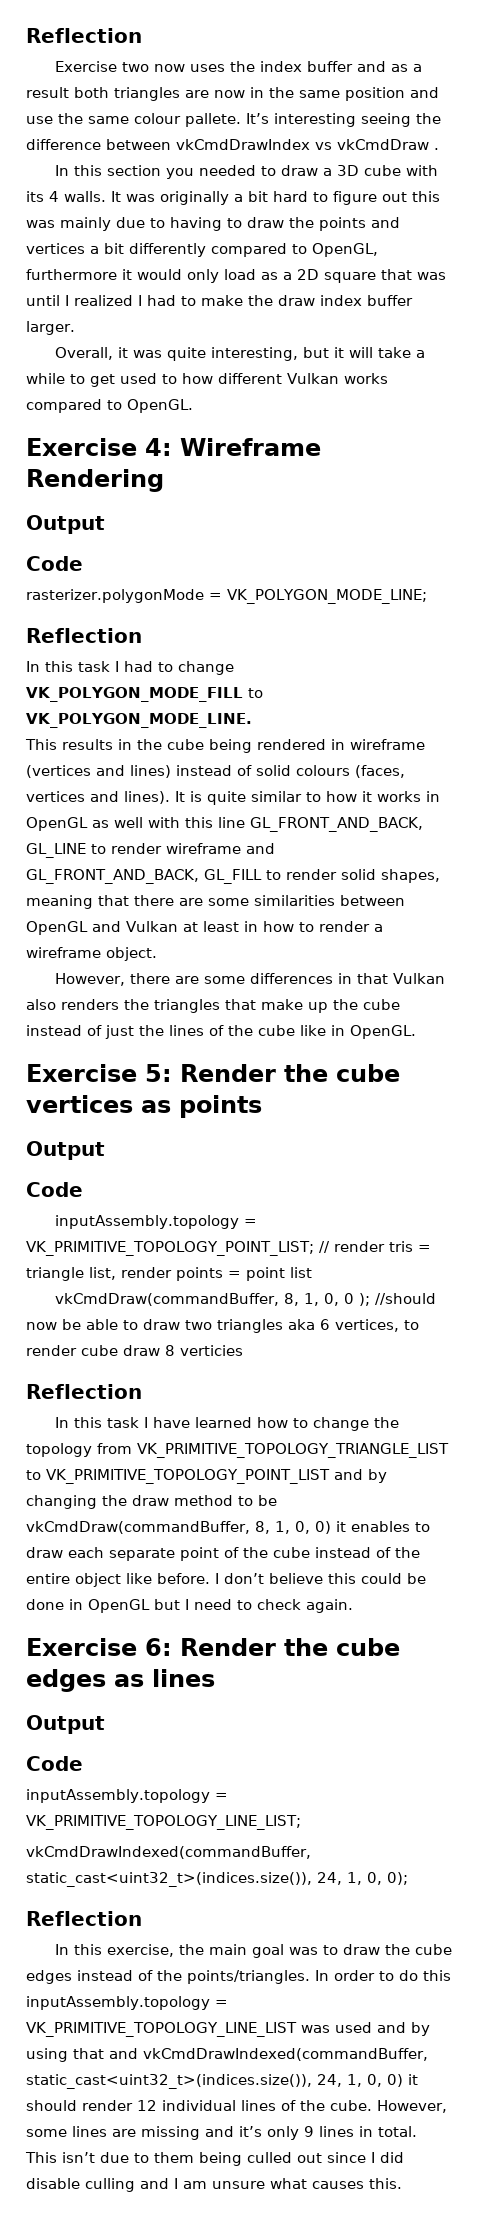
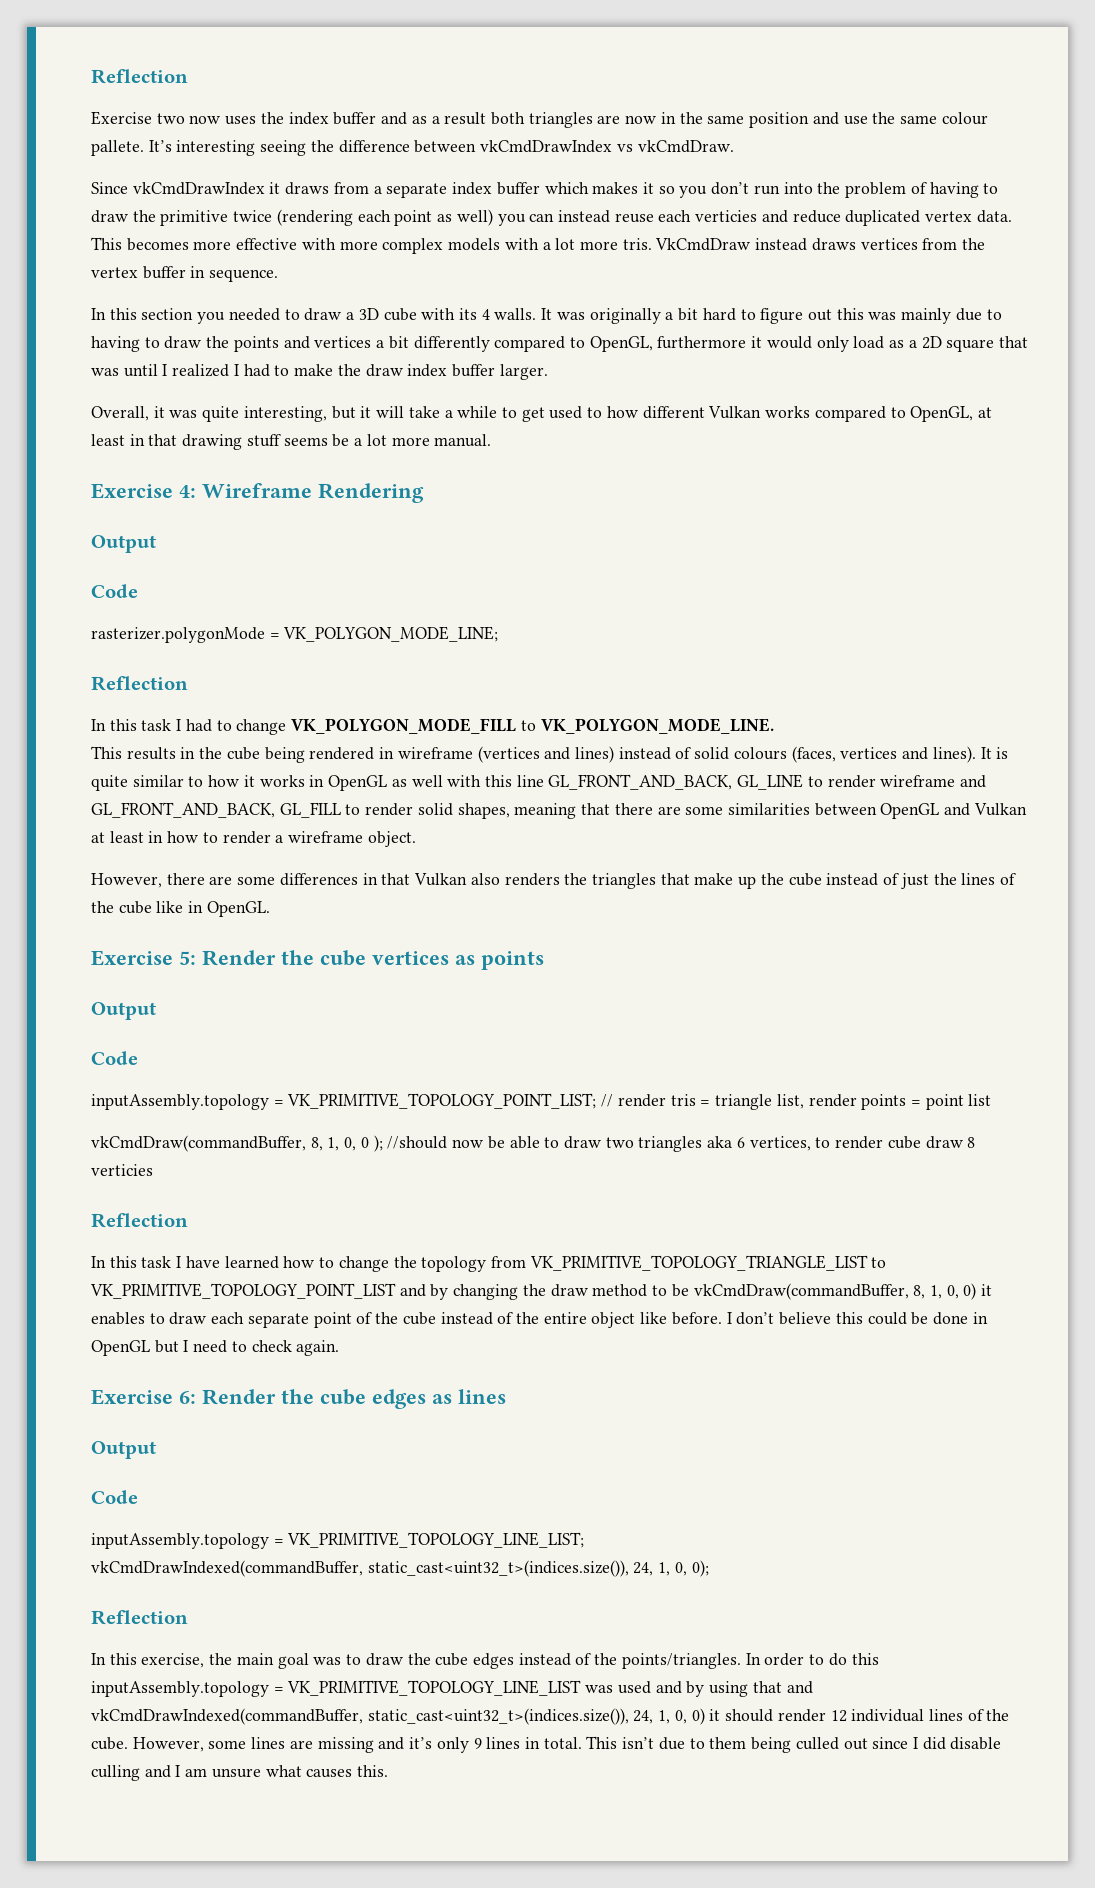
- It’s interesting seeing the difference between vkCmdDrawIndex vs vkCmdDraw .
+ It’s interesting seeing the difference between vkCmdDrawIndex vs vkCmdDraw.
+ Since vkCmdDrawIndex it draws from a separate index buffer which makes it so you don’t run into the problem of having to draw the primitive twice (rendering each point as well) you can instead reuse each verticies and reduce duplicated vertex data. This becomes more effective with more complex models with a lot more tris. VkCmdDraw instead draws vertices from the vertex buffer in sequence.
- Overall, it was quite interesting, but it will take a while to get used to how different Vulkan works compared to OpenGL.
+ Overall, it was quite interesting, but it will take a while to get used to how different Vulkan works compared to OpenGL, at least in that drawing stuff seems be a lot more manual.

